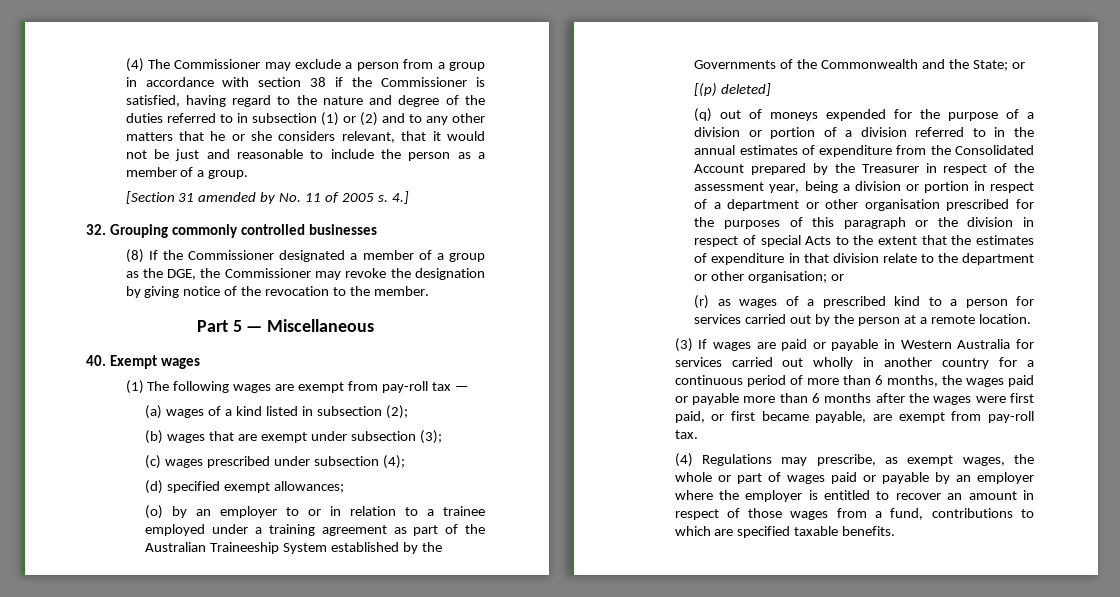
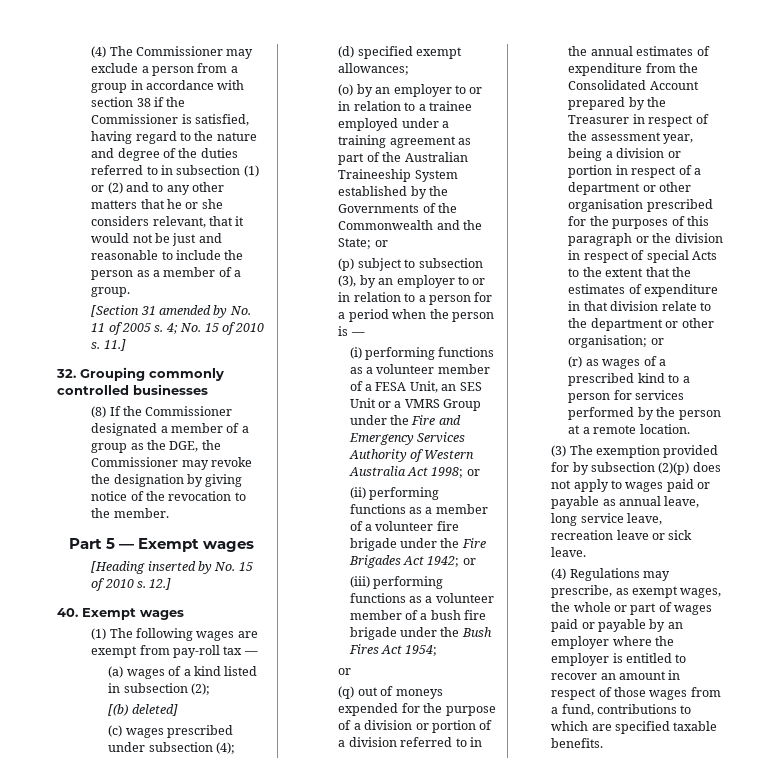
- 4.]
+ 4; No. 15 of 2010 s. 11.]
- Part 5 — Miscellaneous
+ Part 5 — Exempt wages
+ [Heading inserted by No. 15 of 2010 s. 12.]
- (b) wages that are exempt under subsection (3);
+ [(b) deleted]
- [(p) deleted]
+ (p) subject to subsection (3), by an employer to or in relation to a person for a period when the person is —
+ (i) performing functions as a volunteer member of a FESA Unit, an SES Unit or a VMRS Group under the Fire and Emergency Services Authority of Western Australia Act 1998; or
+ (ii) performing functions as a member of a volunteer fire brigade under the Fire Brigades Act 1942; or
+ (iii) performing functions as a volunteer member of a bush fire brigade under the Bush Fires Act 1954;
+ or
- (r) as wages of a prescribed kind to a person for services carried out by the person at a remote location.
+ (r) as wages of a prescribed kind to a person for services performed by the person at a remote location.
- (3) If wages are paid or payable in Western Australia for services carried out wholly in another country for a continuous period of more than 6 months, the wages paid or payable more than 6 months after the wages were first paid, or first became payable, are exempt from pay-roll tax.
+ (3) The exemption provided for by subsection (2)(p) does not apply to wages paid or payable as annual leave, long service leave, recreation leave or sick leave.

